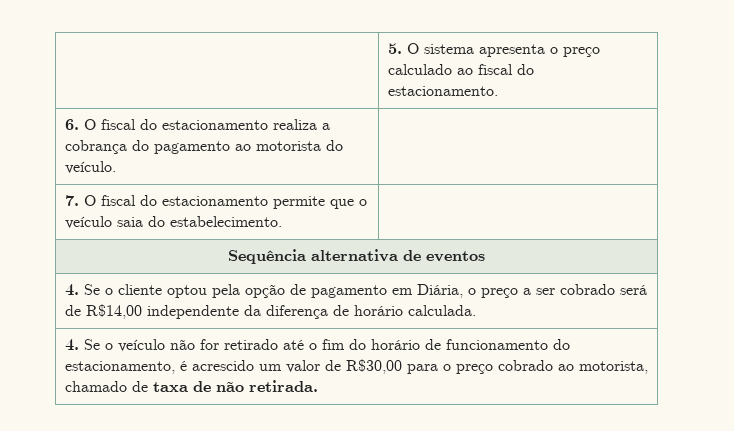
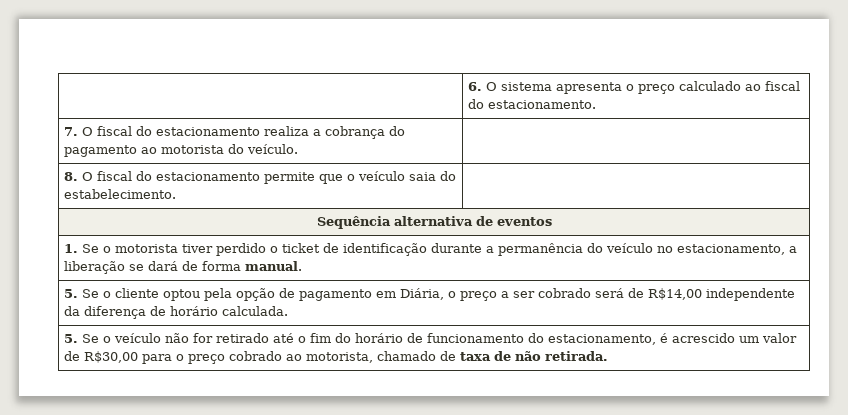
- | 5. O sistema apresenta o preço calculado ao fiscal do estacionamento.
+ | 6. O sistema apresenta o preço calculado ao fiscal do estacionamento.
- 6. O fiscal do estacionamento realiza a cobrança do pagamento ao motorista do veículo. |
+ 7. O fiscal do estacionamento realiza a cobrança do pagamento ao motorista do veículo. |
- 7. O fiscal do estacionamento permite que o veículo saia do estabelecimento. |
+ 8. O fiscal do estacionamento permite que o veículo saia do estabelecimento. |
- 4. Se o cliente optou pela opção de pagamento em Diária, o preço a ser cobrado será de R$14,00 independente da diferença de horário calculada.
+ 1. Se o motorista tiver perdido o ticket de identificação durante a permanência do veículo no estacionamento, a liberação se dará de forma manual.
+ 5. Se o cliente optou pela opção de pagamento em Diária, o preço a ser cobrado será de R$14,00 independente da diferença de horário calculada.
- 4. Se o veículo não for retirado até o fim do horário de funcionamento do estacionamento, é acrescido um valor de R$30,00 para o preço cobrado ao motorista, chamado de taxa de não retirada.
+ 5. Se o veículo não for retirado até o fim do horário de funcionamento do estacionamento, é acrescido um valor de R$30,00 para o preço cobrado ao motorista, chamado de taxa de não retirada.

